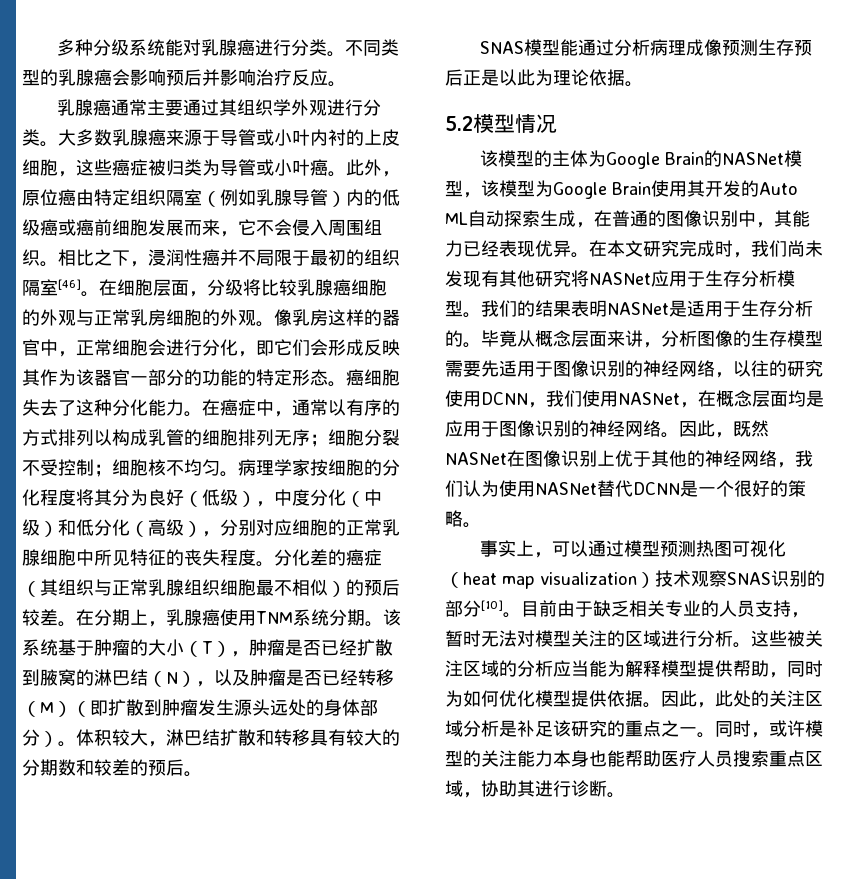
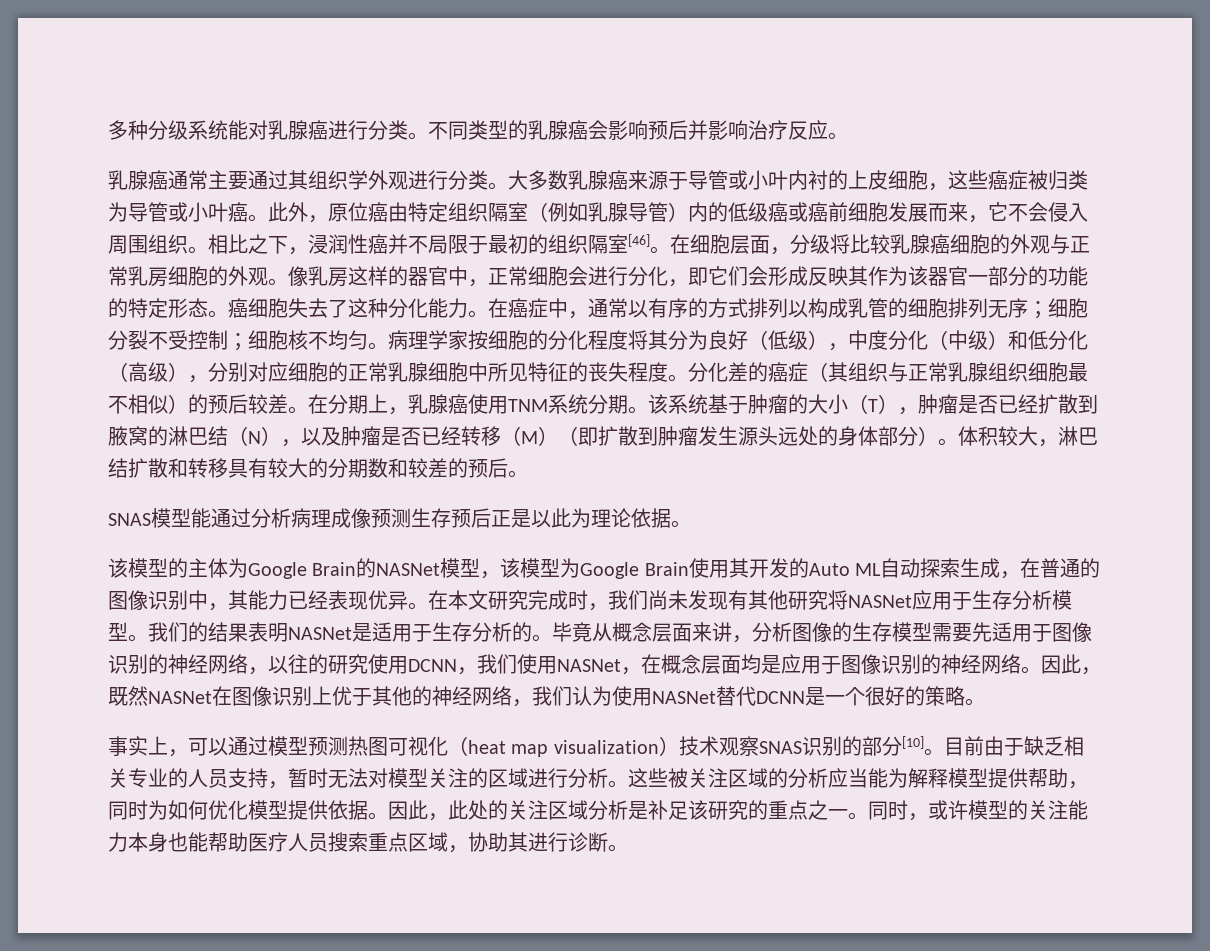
- 5.2模型情况

